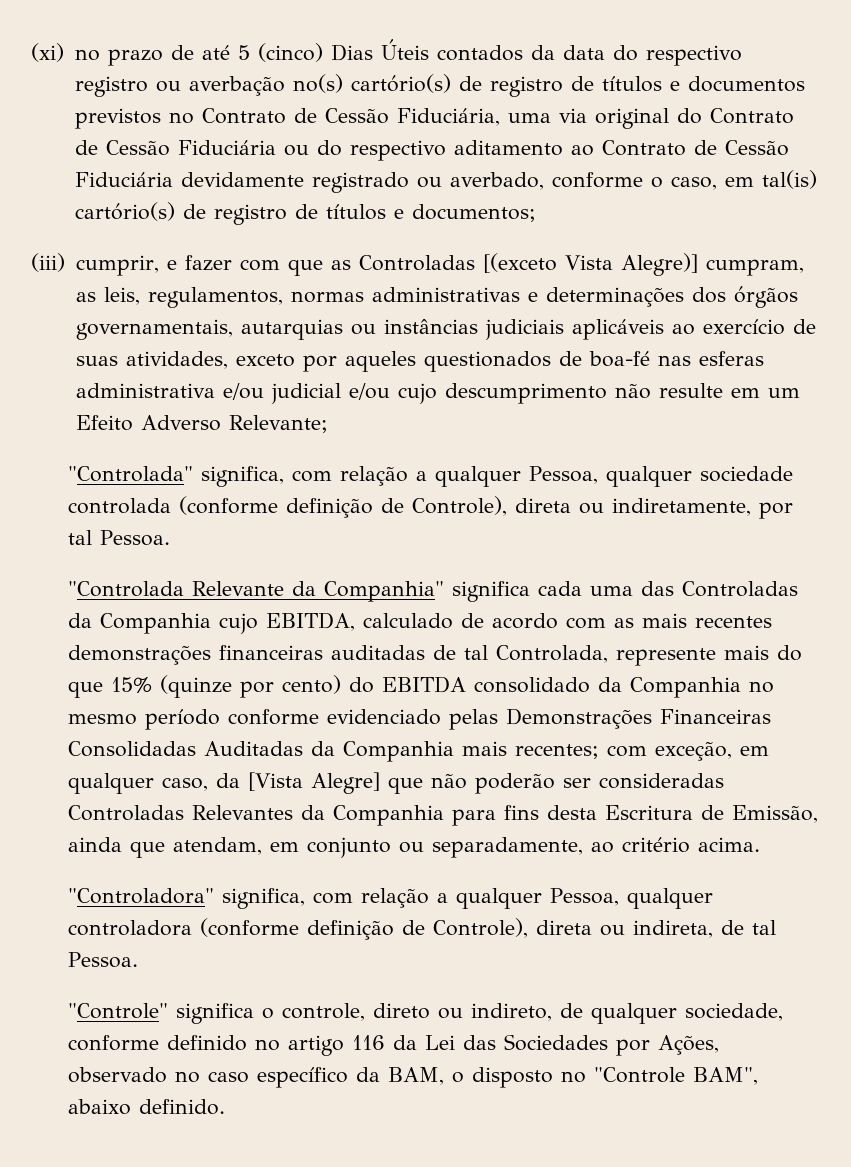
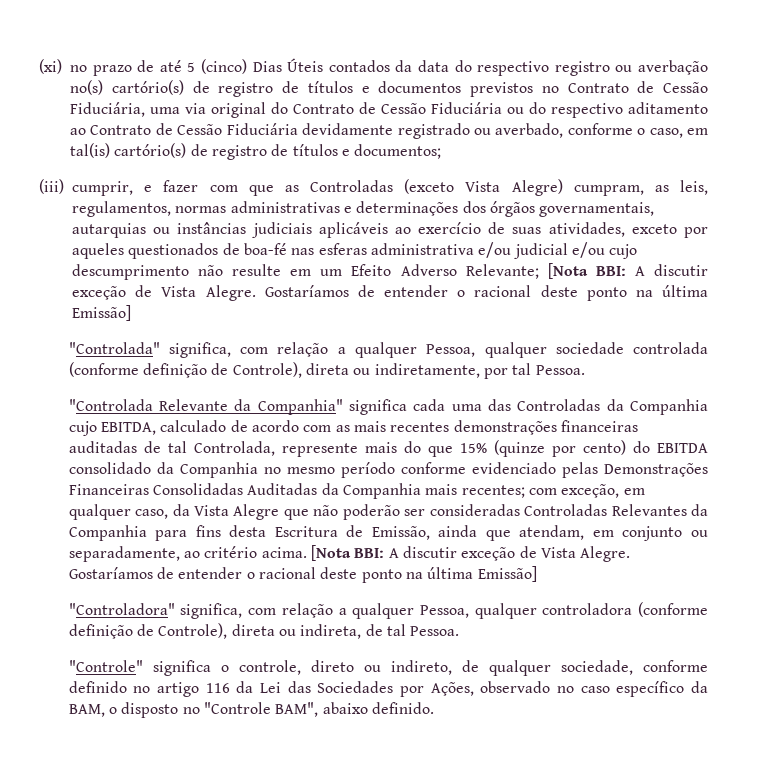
- (iii) cumprir, e fazer com que as Controladas [(exceto Vista Alegre)] cumpram, as leis, regulamentos, normas administrativas e determinações dos órgãos governamentais, autarquias ou instâncias judiciais aplicáveis ao exercício de suas atividades, exceto por aqueles questionados de boa-fé nas esferas administrativa e/ou judicial e/ou cujo descumprimento não resulte em um Efeito Adverso Relevante;
+ (iii) cumprir, e fazer com que as Controladas (exceto Vista Alegre) cumpram, as leis, regulamentos, normas administrativas e determinações dos órgãos governamentais, autarquias ou instâncias judiciais aplicáveis ao exercício de suas atividades, exceto por aqueles questionados de boa-fé nas esferas administrativa e/ou judicial e/ou cujo descumprimento não resulte em um Efeito Adverso Relevante; [Nota BBI: A discutir exceção de Vista Alegre. Gostaríamos de entender o racional deste ponto na última Emissão]
- com exceção, em qualquer caso, da [Vista Alegre] que não poderão ser consideradas Controladas Relevantes da Companhia para fins desta Escritura de Emissão, ainda que atendam, em conjunto ou separadamente, ao critério acima.
+ com exceção, em qualquer caso, da Vista Alegre que não poderão ser consideradas Controladas Relevantes da Companhia para fins desta Escritura de Emissão, ainda que atendam, em conjunto ou separadamente, ao critério acima. [Nota BBI: A discutir exceção de Vista Alegre. Gostaríamos de entender o racional deste ponto na última Emissão]

